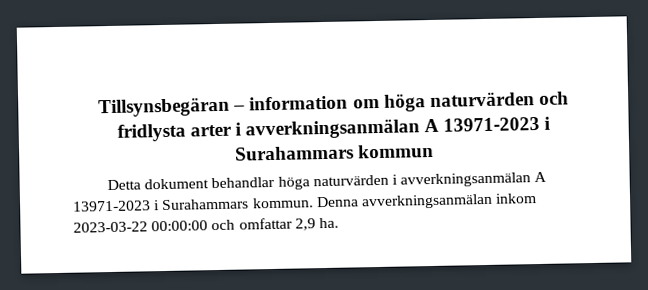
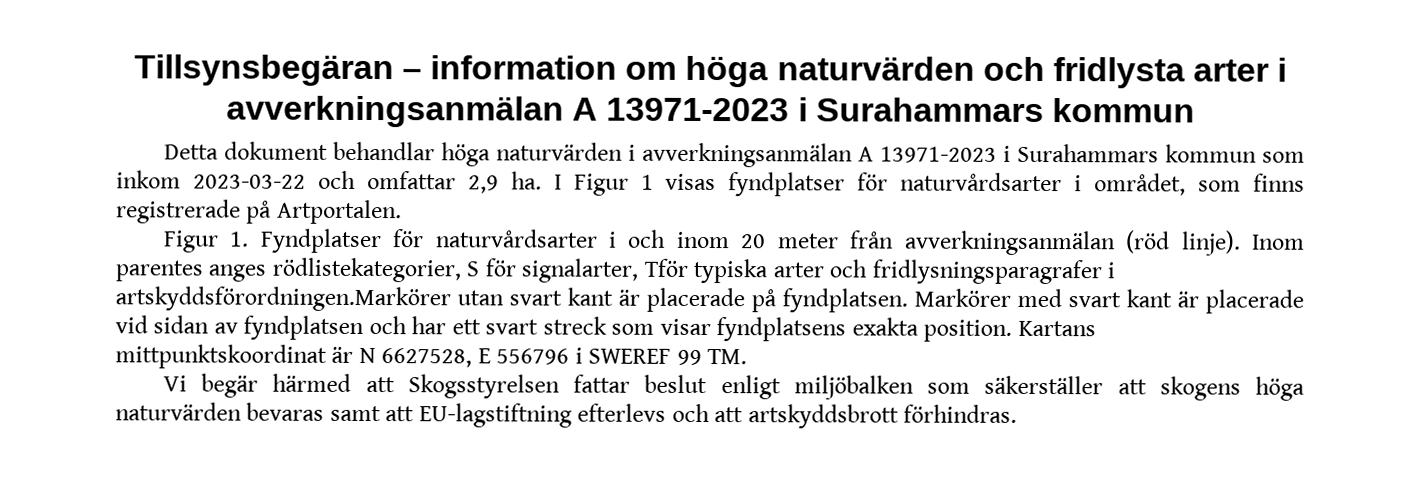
- Detta dokument behandlar höga naturvärden i avverkningsanmälan A 13971-2023 i Surahammars kommun. Denna avverkningsanmälan inkom 2023-03-22 00:00:00 och omfattar 2,9 ha.
+ Detta dokument behandlar höga naturvärden i avverkningsanmälan A 13971-2023 i Surahammars kommun som inkom 2023-03-22 och omfattar 2,9 ha.
+ I Figur 1 visas fyndplatser för naturvårdsarter i området, som finns registrerade på Artportalen.
+ Figur 1. Fyndplatser för naturvårdsarter i och inom 20 meter från avverkningsanmälan (röd linje). Inom parentes anges rödlistekategorier, S för signalarter, Tför typiska arter och fridlysningsparagrafer i artskyddsförordningen.Markörer utan svart kant är placerade på fyndplatsen. Markörer med svart kant är placerade vid sidan av fyndplatsen och har ett svart streck som visar fyndplatsens exakta position. Kartans mittpunktskoordinat är N 6627528, E 556796 i SWEREF 99 TM.
+ Vi begär härmed att Skogsstyrelsen fattar beslut enligt miljöbalken som säkerställer att skogens höga naturvärden bevaras samt att EU-lagstiftning efterlevs och att artskyddsbrott förhindras.

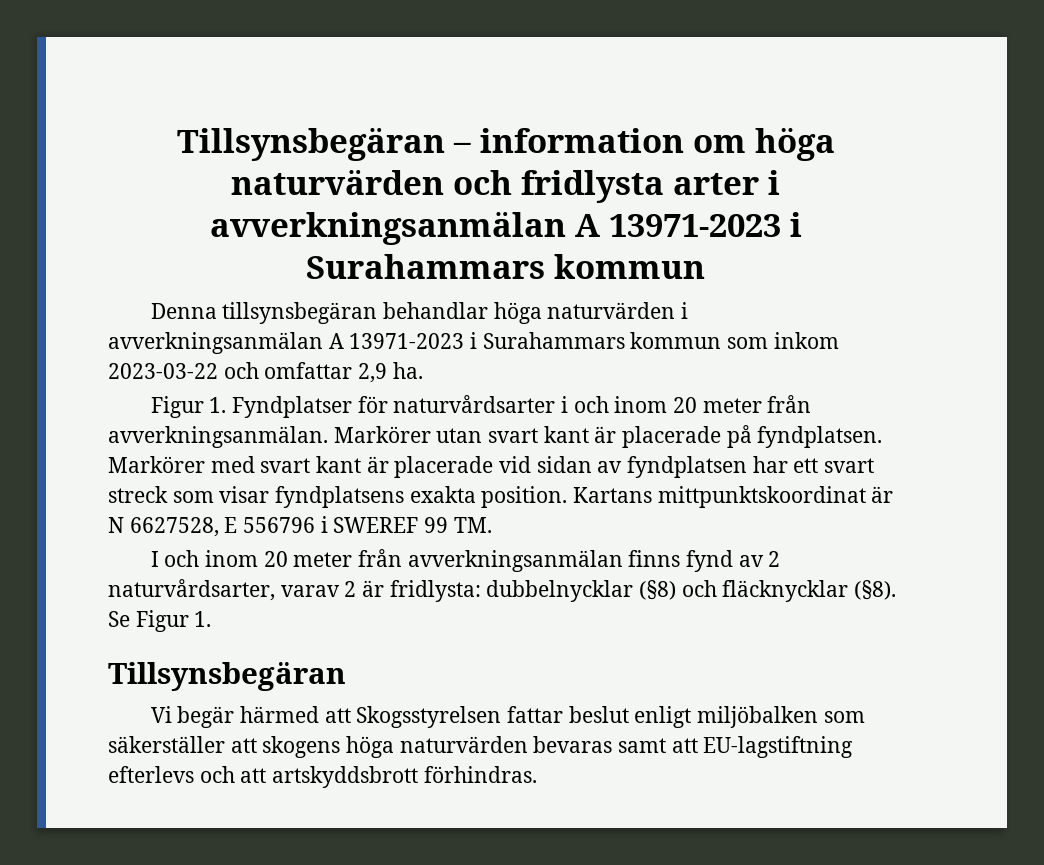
- Detta dokument behandlar höga naturvärden i avverkningsanmälan A 13971-2023 i Surahammars kommun som inkom 2023-03-22 och omfattar 2,9 ha. I Figur 1 visas fyndplatser för naturvårdsarter i området, som finns registrerade på Artportalen.
+ Denna tillsynsbegäran behandlar höga naturvärden i avverkningsanmälan A 13971-2023 i Surahammars kommun som inkom 2023-03-22 och omfattar 2,9 ha.
- Figur 1. Fyndplatser för naturvårdsarter i och inom 20 meter från avverkningsanmälan (röd linje). Inom parentes anges rödlistekategorier, S för signalarter, Tför typiska arter och fridlysningsparagrafer i artskyddsförordningen.Markörer utan svart kant är placerade på fyndplatsen.
+ Figur 1. Fyndplatser för naturvårdsarter i och inom 20 meter från avverkningsanmälan. Markörer utan svart kant är placerade på fyndplatsen.
- Markörer med svart kant är placerade vid sidan av fyndplatsen och har ett svart streck som visar fyndplatsens exakta position.
+ Markörer med svart kant är placerade vid sidan av fyndplatsen har ett svart streck som visar fyndplatsens exakta position.
+ I och inom 20 meter från avverkningsanmälan finns fynd av 2 naturvårdsarter, varav 2 är fridlysta: dubbelnycklar (§8) och fläcknycklar (§8). Se Figur 1.
+ Tillsynsbegäran

